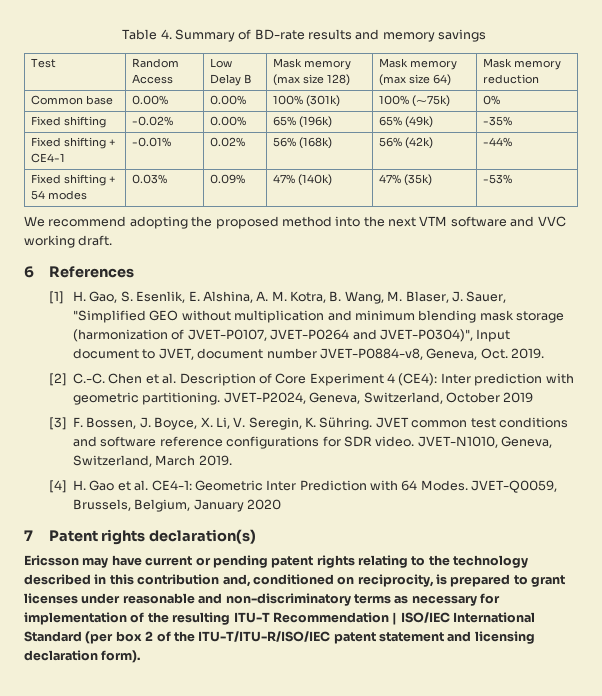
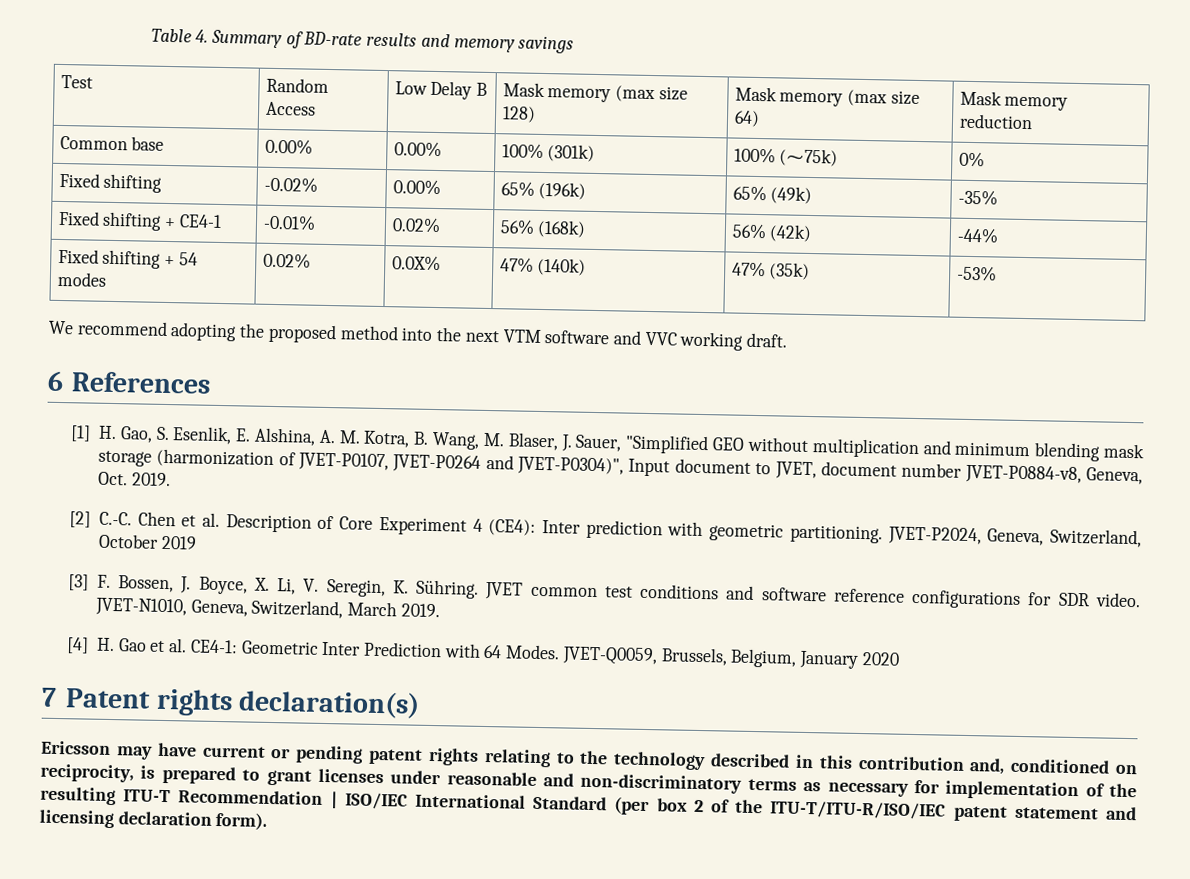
- Fixed shifting + 54 modes | 0.03% | 0.09% | 47% (140k) | 47% (35k) | -53%
+ Fixed shifting + 54 modes | 0.02% | 0.0X% | 47% (140k) | 47% (35k) | -53%

